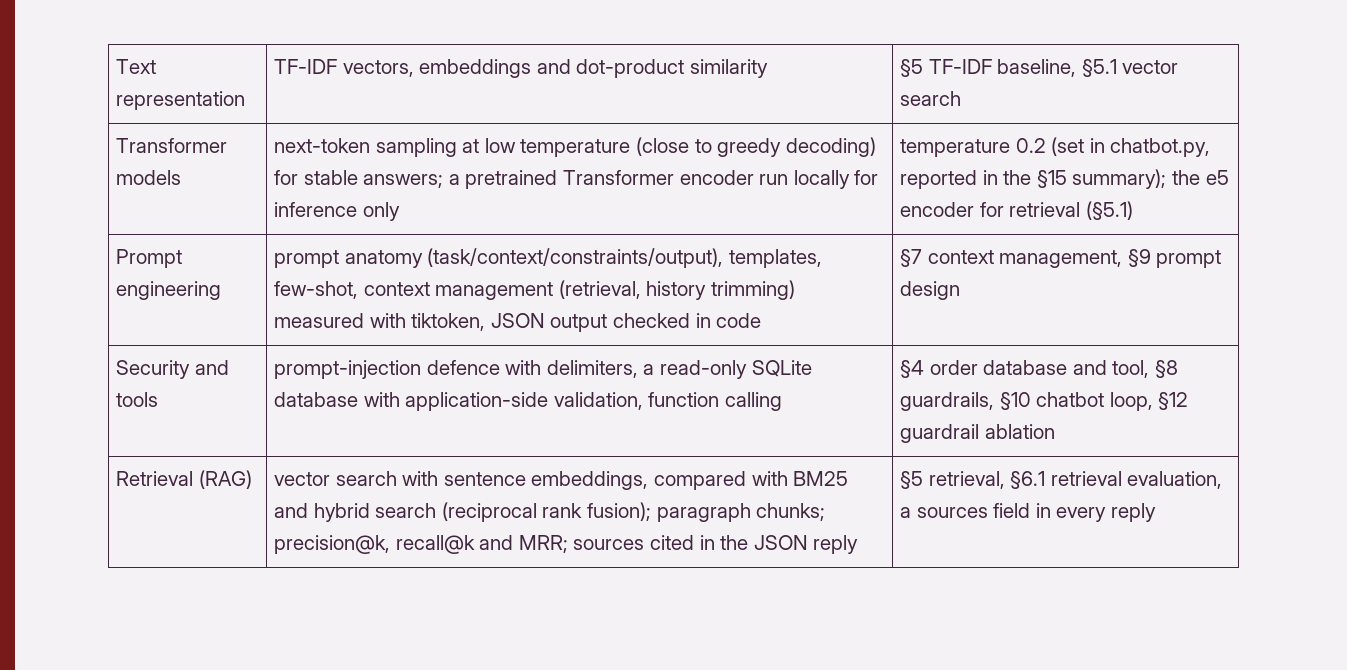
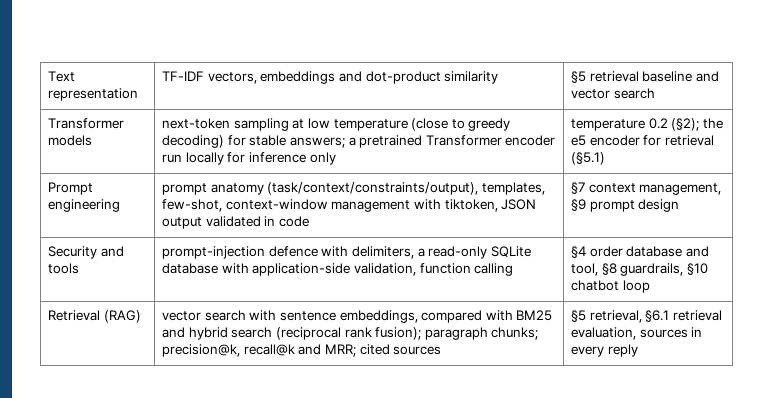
- Text representation | TF-IDF vectors, embeddings and dot-product similarity | §5 TF-IDF baseline, §5.1 vector search
+ Text representation | TF-IDF vectors, embeddings and dot-product similarity | §5 retrieval baseline and vector search
- Transformer models | next-token sampling at low temperature (close to greedy decoding) for stable answers; a pretrained Transformer encoder run locally for inference only | temperature 0.2 (set in chatbot.py, reported in the §15 summary); the e5 encoder for retrieval (§5.1)
+ Transformer models | next-token sampling at low temperature (close to greedy decoding) for stable answers; a pretrained Transformer encoder run locally for inference only | temperature 0.2 (§2); the e5 encoder for retrieval (§5.1)
- Prompt engineering | prompt anatomy (task/context/constraints/output), templates, few-shot, context management (retrieval, history trimming) measured with tiktoken, JSON output checked in code | §7 context management, §9 prompt design
+ Prompt engineering | prompt anatomy (task/context/constraints/output), templates, few-shot, context-window management with tiktoken, JSON output validated in code | §7 context management, §9 prompt design
- Security and tools | prompt-injection defence with delimiters, a read-only SQLite database with application-side validation, function calling | §4 order database and tool, §8 guardrails, §10 chatbot loop, §12 guardrail ablation
+ Security and tools | prompt-injection defence with delimiters, a read-only SQLite database with application-side validation, function calling | §4 order database and tool, §8 guardrails, §10 chatbot loop
- Retrieval (RAG) | vector search with sentence embeddings, compared with BM25 and hybrid search (reciprocal rank fusion); paragraph chunks; precision@k, recall@k and MRR; sources cited in the JSON reply | §5 retrieval, §6.1 retrieval evaluation, a sources field in every reply
+ Retrieval (RAG) | vector search with sentence embeddings, compared with BM25 and hybrid search (reciprocal rank fusion); paragraph chunks; precision@k, recall@k and MRR; cited sources | §5 retrieval, §6.1 retrieval evaluation, sources in every reply

